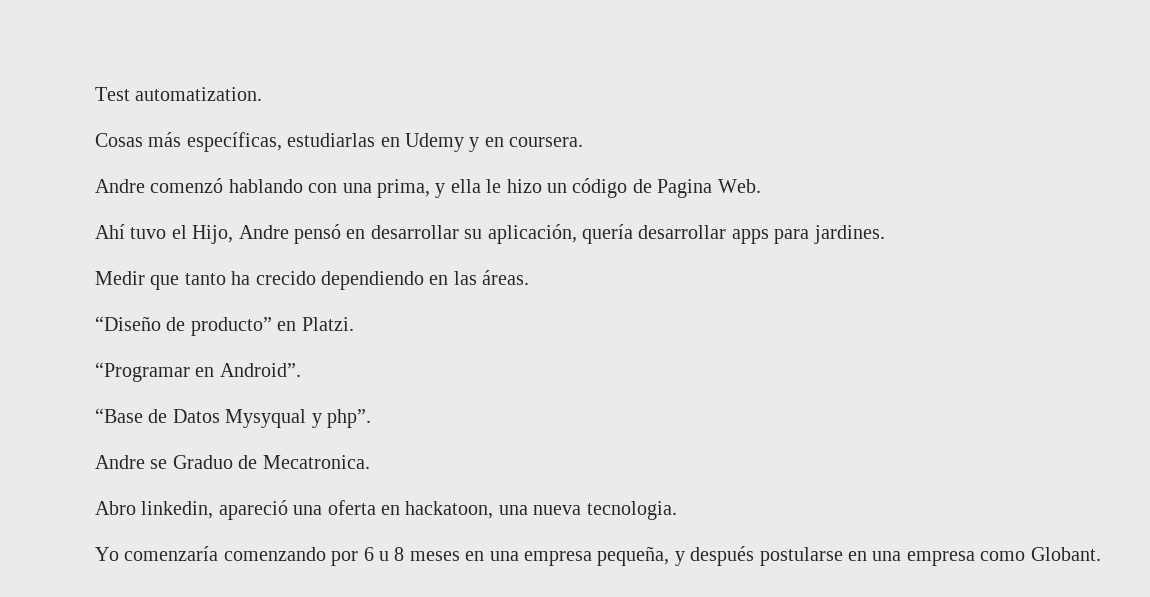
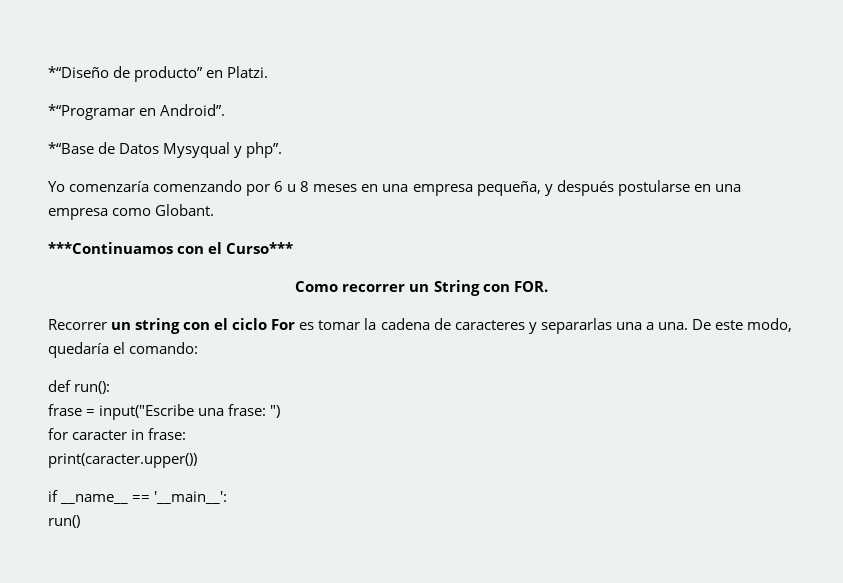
- Test automatization.
- Cosas más específicas, estudiarlas en Udemy y en coursera.
- Andre comenzó hablando con una prima, y ella le hizo un código de Pagina Web.
- Ahí tuvo el Hijo, Andre pensó en desarrollar su aplicación, quería desarrollar apps para jardines.
- Medir que tanto ha crecido dependiendo en las áreas.
- “Diseño de producto” en Platzi.
+ *“Diseño de producto” en Platzi.
- “Programar en Android”.
+ *“Programar en Android”.
- “Base de Datos Mysyqual y php”.
+ *“Base de Datos Mysyqual y php”.
- Andre se Graduo de Mecatronica.
- Abro linkedin, apareció una oferta en hackatoon, una nueva tecnologia.
+ ***Continuamos con el Curso***
+ Como recorrer un String con FOR.
+ Recorrer un string con el ciclo For es tomar la cadena de caracteres y separarlas una a una. De este modo, quedaría el comando:
+ def run():
+ frase = input("Escribe una frase: ")
+ for caracter in frase:
+ print(caracter.upper())
+ if __name__ == '__main__':
+ run()

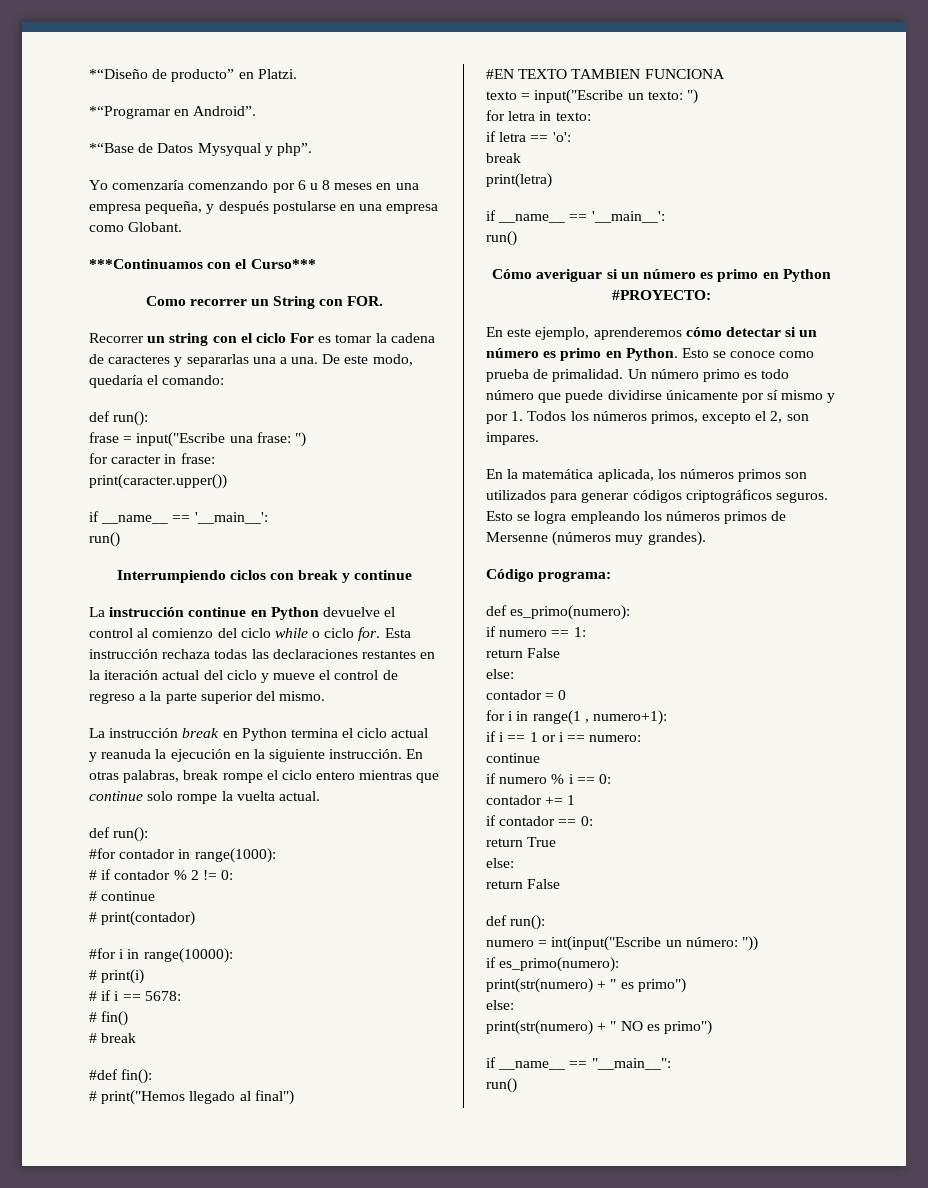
+ Interrumpiendo ciclos con break y continue
+ La instrucción continue en Python devuelve el control al comienzo del ciclo while o ciclo for. Esta instrucción rechaza todas las declaraciones restantes en la iteración actual del ciclo y mueve el control de regreso a la parte superior del mismo.
+ La instrucción break en Python termina el ciclo actual y reanuda la ejecución en la siguiente instrucción. En otras palabras, break rompe el ciclo entero mientras que continue solo rompe la vuelta actual.
+ def run():
+ #for contador in range(1000):
+ # if contador % 2 != 0:
+ # continue
+ # print(contador)
+ #for i in range(10000):
+ # print(i)
+ # if i == 5678:
+ # fin()
+ # break
+ #def fin():
+ # print("Hemos llegado al final")
+ #EN TEXTO TAMBIEN FUNCIONA
+ texto = input("Escribe un texto: ")
+ for letra in texto:
+ if letra == 'o':
+ break
+ print(letra)
+ if __name__ == '__main__':
+ run()
+ Cómo averiguar si un número es primo en Python #PROYECTO:
+ En este ejemplo, aprenderemos cómo detectar si un número es primo en Python. Esto se conoce como prueba de primalidad. Un número primo es todo número que puede dividirse únicamente por sí mismo y por 1. Todos los números primos, excepto el 2, son impares.
+ En la matemática aplicada, los números primos son utilizados para generar códigos criptográficos seguros. Esto se logra empleando los números primos de Mersenne (números muy grandes).
+ Código programa:
+ def es_primo(numero):
+ if numero == 1:
+ return False
+ else:
+ contador = 0
+ for i in range(1 , numero+1):
+ if i == 1 or i == numero:
+ continue
+ if numero % i == 0:
+ contador += 1
+ if contador == 0:
+ return True
+ else:
+ return False
+ def run():
+ numero = int(input("Escribe un número: "))
+ if es_primo(numero):
+ print(str(numero) + " es primo")
+ else:
+ print(str(numero) + " NO es primo")
+ if __name__ == "__main__":
+ run()

